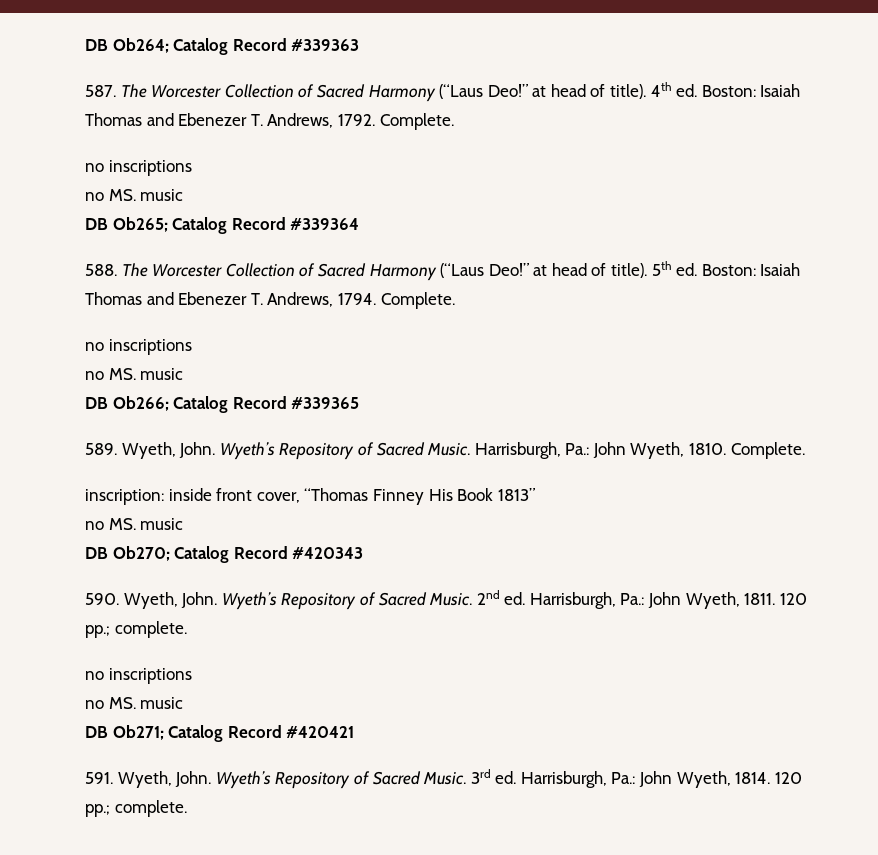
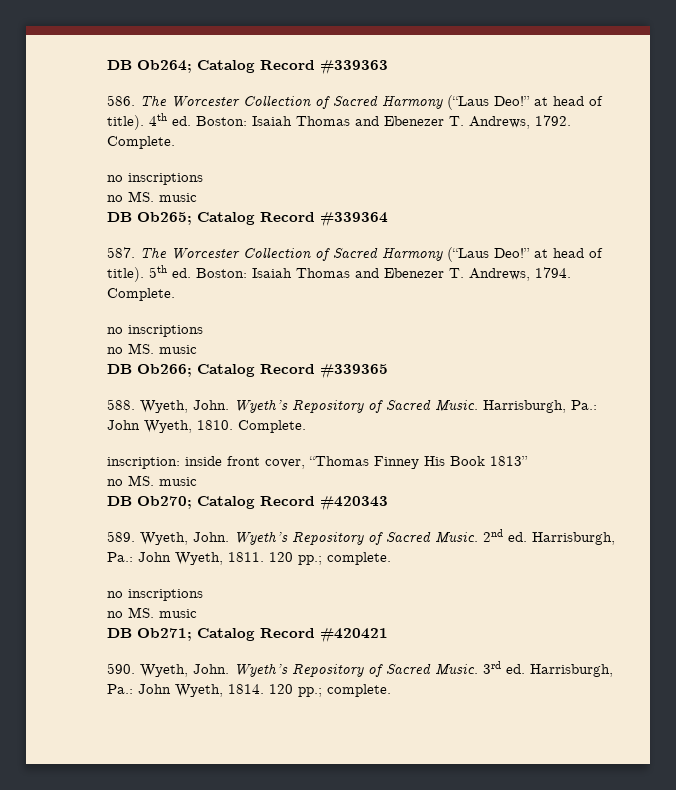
- 587. The Worcester Collection of Sacred Harmony (“Laus Deo!” at head of title).
+ 586. The Worcester Collection of Sacred Harmony (“Laus Deo!” at head of title).
- 588. The Worcester Collection of Sacred Harmony (“Laus Deo!” at head of title).
+ 587. The Worcester Collection of Sacred Harmony (“Laus Deo!” at head of title).
- 589. Wyeth, John.
+ 588. Wyeth, John.
- 590. Wyeth, John.
+ 589. Wyeth, John.
- 591. Wyeth, John.
+ 590. Wyeth, John.

